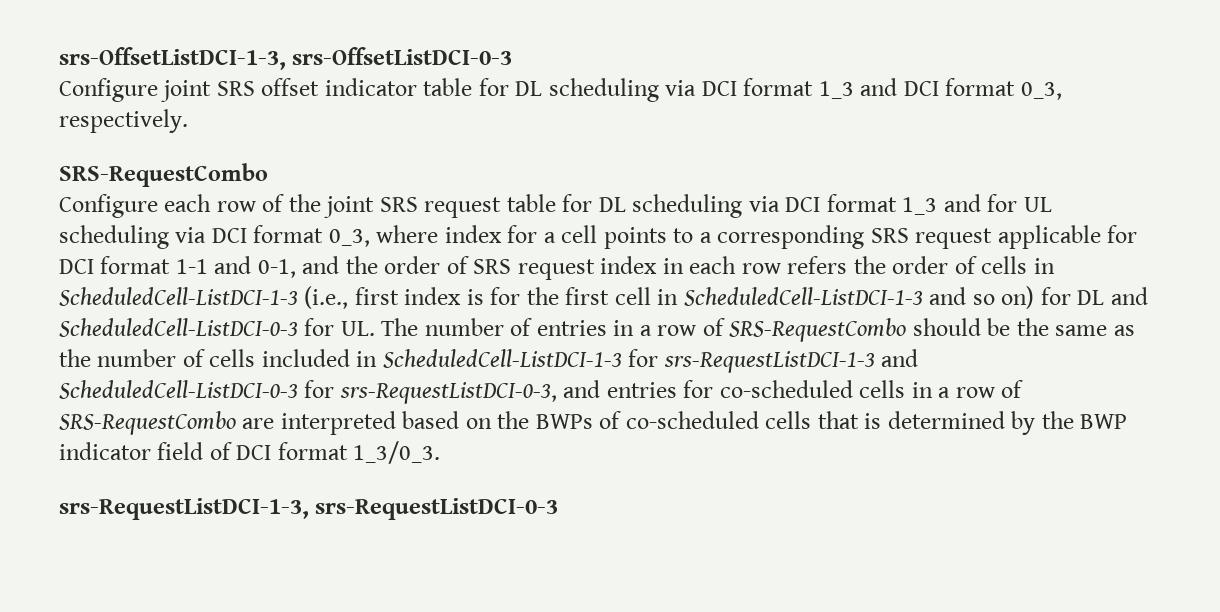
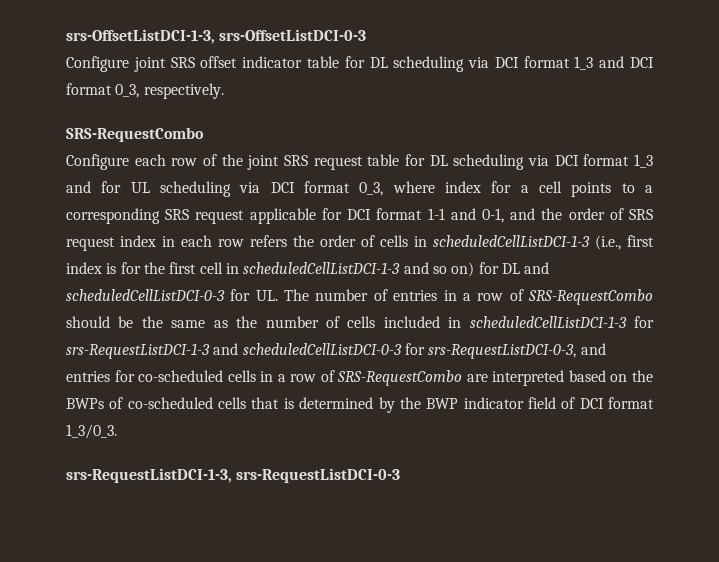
- Configure each row of the joint SRS request table for DL scheduling via DCI format 1_3 and for UL scheduling via DCI format 0_3, where index for a cell points to a corresponding SRS request applicable for DCI format 1-1 and 0-1, and the order of SRS request index in each row refers the order of cells in ScheduledCell-ListDCI-1-3 (i.e., first index is for the first cell in ScheduledCell-ListDCI-1-3 and so on) for DL and ScheduledCell-ListDCI-0-3 for UL. The number of entries in a row of SRS-RequestCombo should be the same as the number of cells included in ScheduledCell-ListDCI-1-3 for srs-RequestListDCI-1-3 and ScheduledCell-ListDCI-0-3 for srs-RequestListDCI-0-3, and entries for co-scheduled cells in a row of SRS-RequestCombo are interpreted based on the BWPs of co-scheduled cells that is determined by the BWP indicator field of DCI format 1_3/0_3.
+ Configure each row of the joint SRS request table for DL scheduling via DCI format 1_3 and for UL scheduling via DCI format 0_3, where index for a cell points to a corresponding SRS request applicable for DCI format 1-1 and 0-1, and the order of SRS request index in each row refers the order of cells in scheduledCellListDCI-1-3 (i.e., first index is for the first cell in scheduledCellListDCI-1-3 and so on) for DL and scheduledCellListDCI-0-3 for UL. The number of entries in a row of SRS-RequestCombo should be the same as the number of cells included in scheduledCellListDCI-1-3 for srs-RequestListDCI-1-3 and scheduledCellListDCI-0-3 for srs-RequestListDCI-0-3, and entries for co-scheduled cells in a row of SRS-RequestCombo are interpreted based on the BWPs of co-scheduled cells that is determined by the BWP indicator field of DCI format 1_3/0_3.

